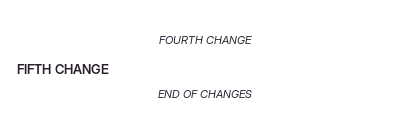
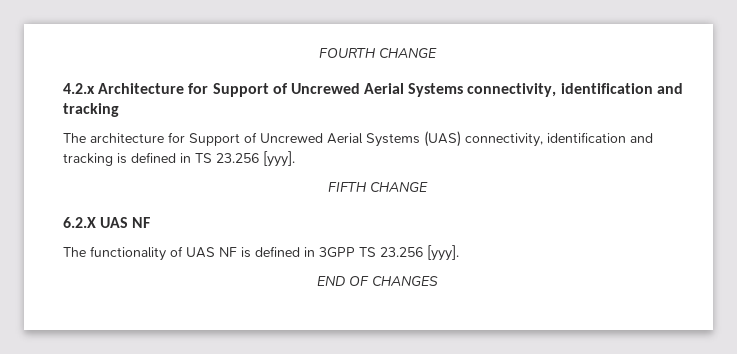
+ 4.2.x Architecture for Support of Uncrewed Aerial Systems connectivity, identification and tracking
+ The architecture for Support of Uncrewed Aerial Systems (UAS) connectivity, identification and tracking is defined in TS 23.256 [yyy].
  FIFTH CHANGE
+ 6.2.X UAS NF
+ The functionality of UAS NF is defined in 3GPP TS 23.256 [yyy].

